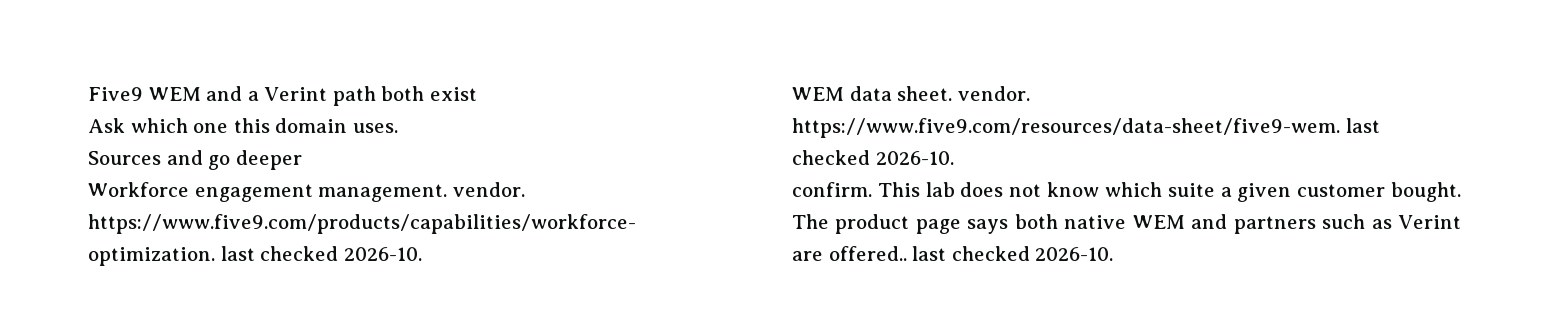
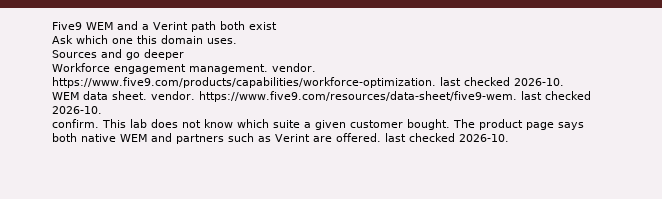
- The product page says both native WEM and partners such as Verint are offered.. last checked 2026-10.
+ The product page says both native WEM and partners such as Verint are offered. last checked 2026-10.

